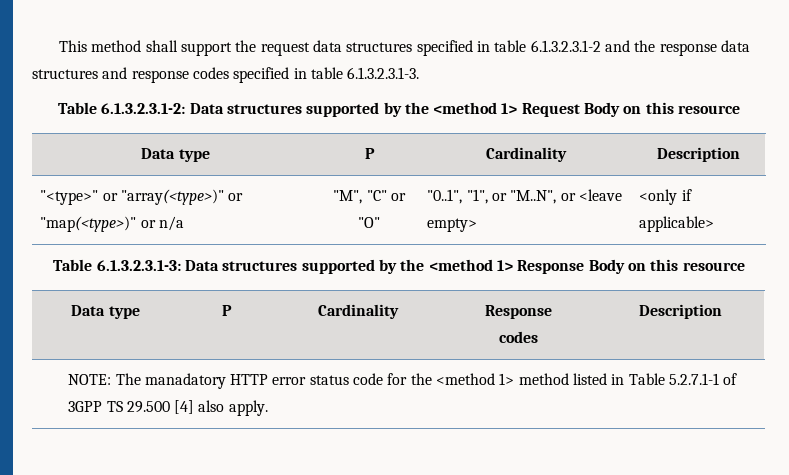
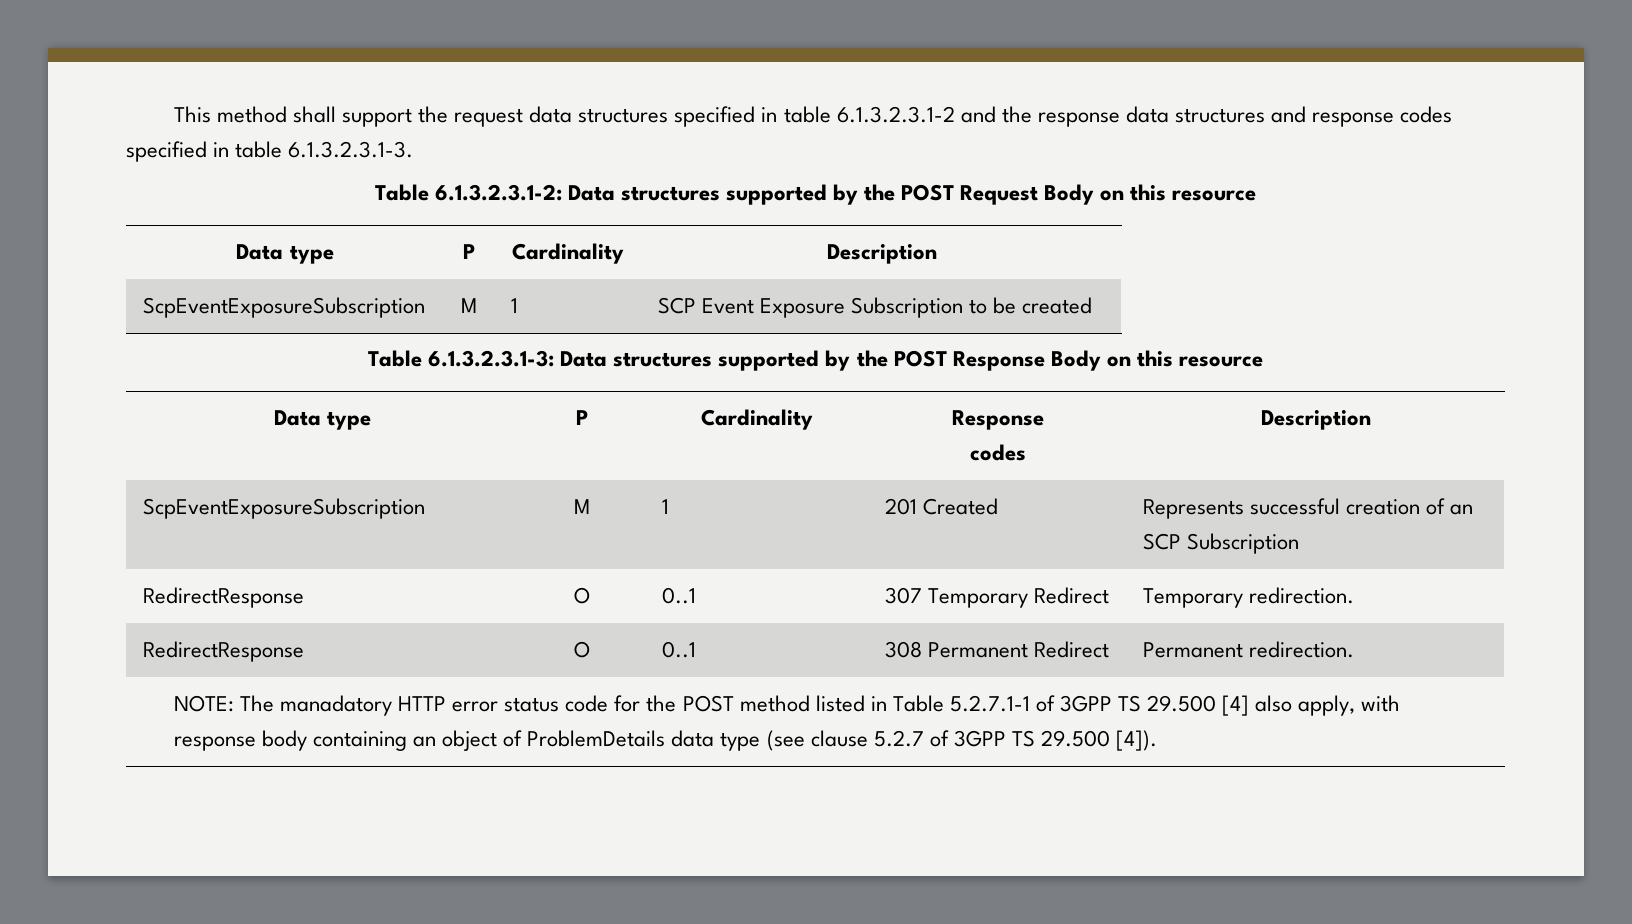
- Table 6.1.3.2.3.1-2: Data structures supported by the <method 1> Request Body on this resource
+ Table 6.1.3.2.3.1-2: Data structures supported by the POST Request Body on this resource
- "<type>" or "array(<type>)" or "map(<type>)" or n/a | "M", "C" or "O" | "0..1", "1", or "M..N", or <leave empty> | <only if applicable>
+ ScpEventExposureSubscription | M | 1 | SCP Event Exposure Subscription to be created
- Table 6.1.3.2.3.1-3: Data structures supported by the <method 1> Response Body on this resource
+ Table 6.1.3.2.3.1-3: Data structures supported by the POST Response Body on this resource
+ ScpEventExposureSubscription | M | 1 | 201 Created | Represents successful creation of an SCP Subscription
+ RedirectResponse | O | 0..1 | 307 Temporary Redirect | Temporary redirection.
+ RedirectResponse | O | 0..1 | 308 Permanent Redirect | Permanent redirection.
- NOTE: The manadatory HTTP error status code for the <method 1> method listed in Table 5.2.7.1-1 of 3GPP TS 29.500 [4] also apply.
+ NOTE: The manadatory HTTP error status code for the POST method listed in Table 5.2.7.1-1 of 3GPP TS 29.500 [4] also apply, with response body containing an object of ProblemDetails data type (see clause 5.2.7 of 3GPP TS 29.500 [4]).

